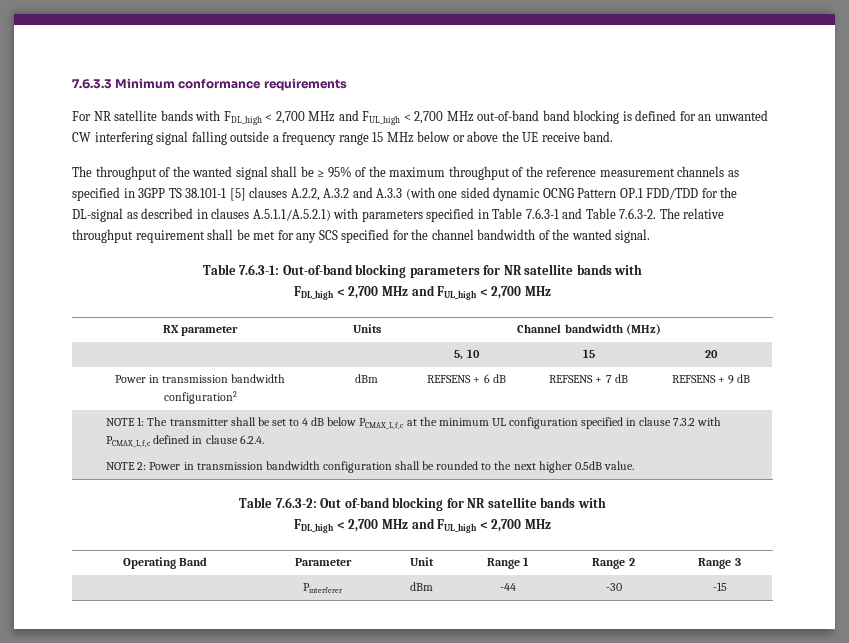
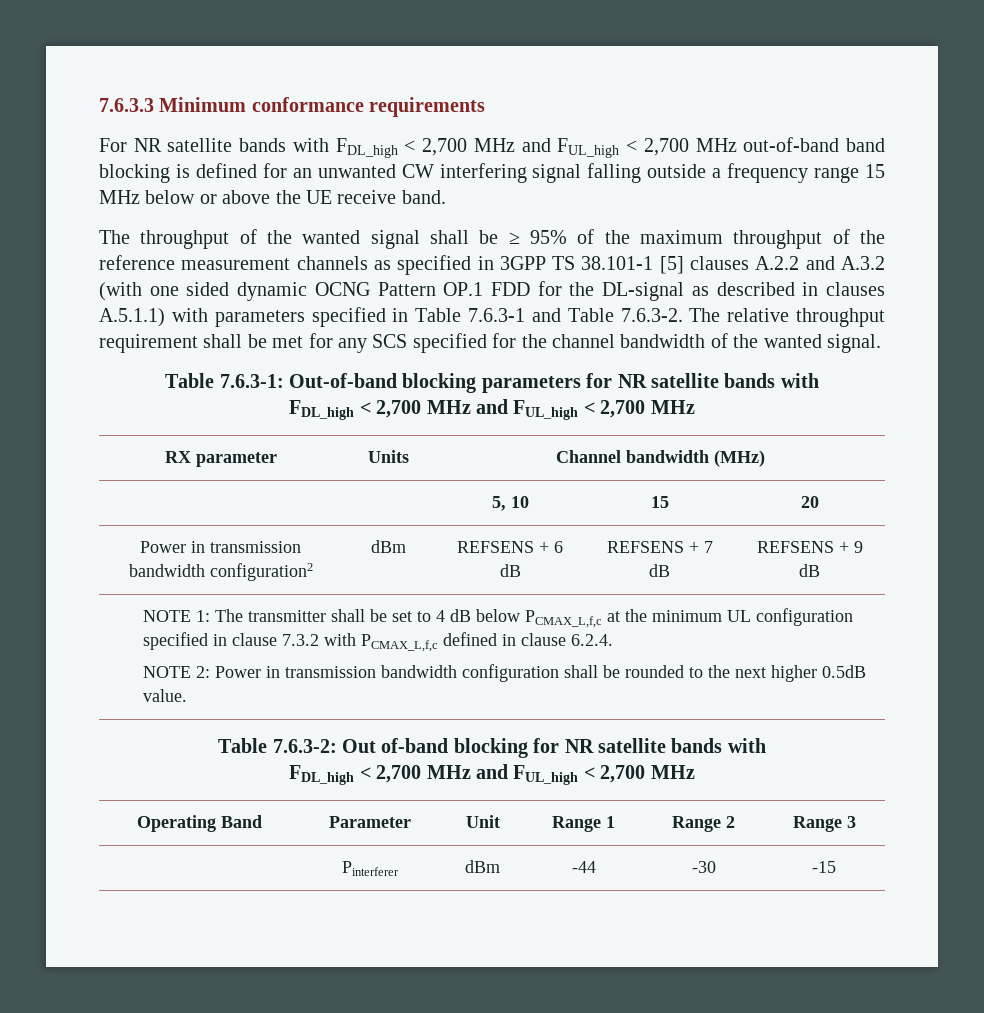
- The throughput of the wanted signal shall be ≥ 95% of the maximum throughput of the reference measurement channels as specified in 3GPP TS 38.101-1 [5] clauses A.2.2, A.3.2 and A.3.3 (with one sided dynamic OCNG Pattern OP.1 FDD/TDD for the DL-signal as described in clauses A.5.1.1/A.5.2.1) with parameters specified in Table 7.6.3-1 and Table 7.6.3-2. The relative throughput requirement shall be met for any SCS specified for the channel bandwidth of the wanted signal.
+ The throughput of the wanted signal shall be ≥ 95% of the maximum throughput of the reference measurement channels as specified in 3GPP TS 38.101-1 [5] clauses A.2.2 and A.3.2 (with one sided dynamic OCNG Pattern OP.1 FDD for the DL-signal as described in clauses A.5.1.1) with parameters specified in Table 7.6.3-1 and Table 7.6.3-2. The relative throughput requirement shall be met for any SCS specified for the channel bandwidth of the wanted signal.

